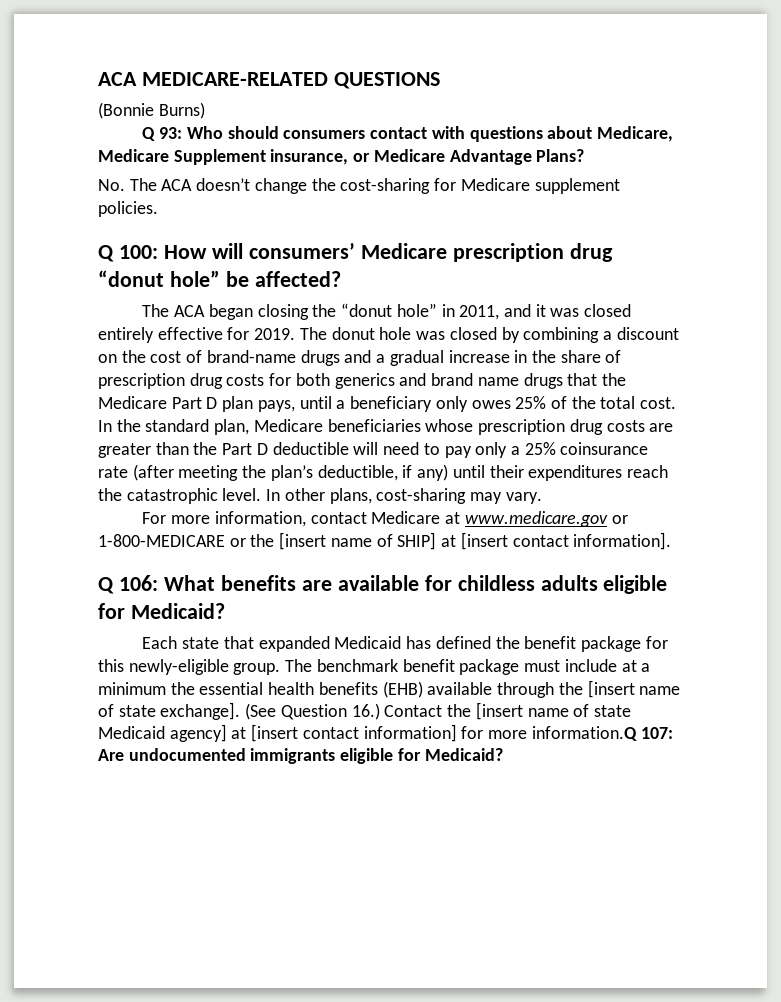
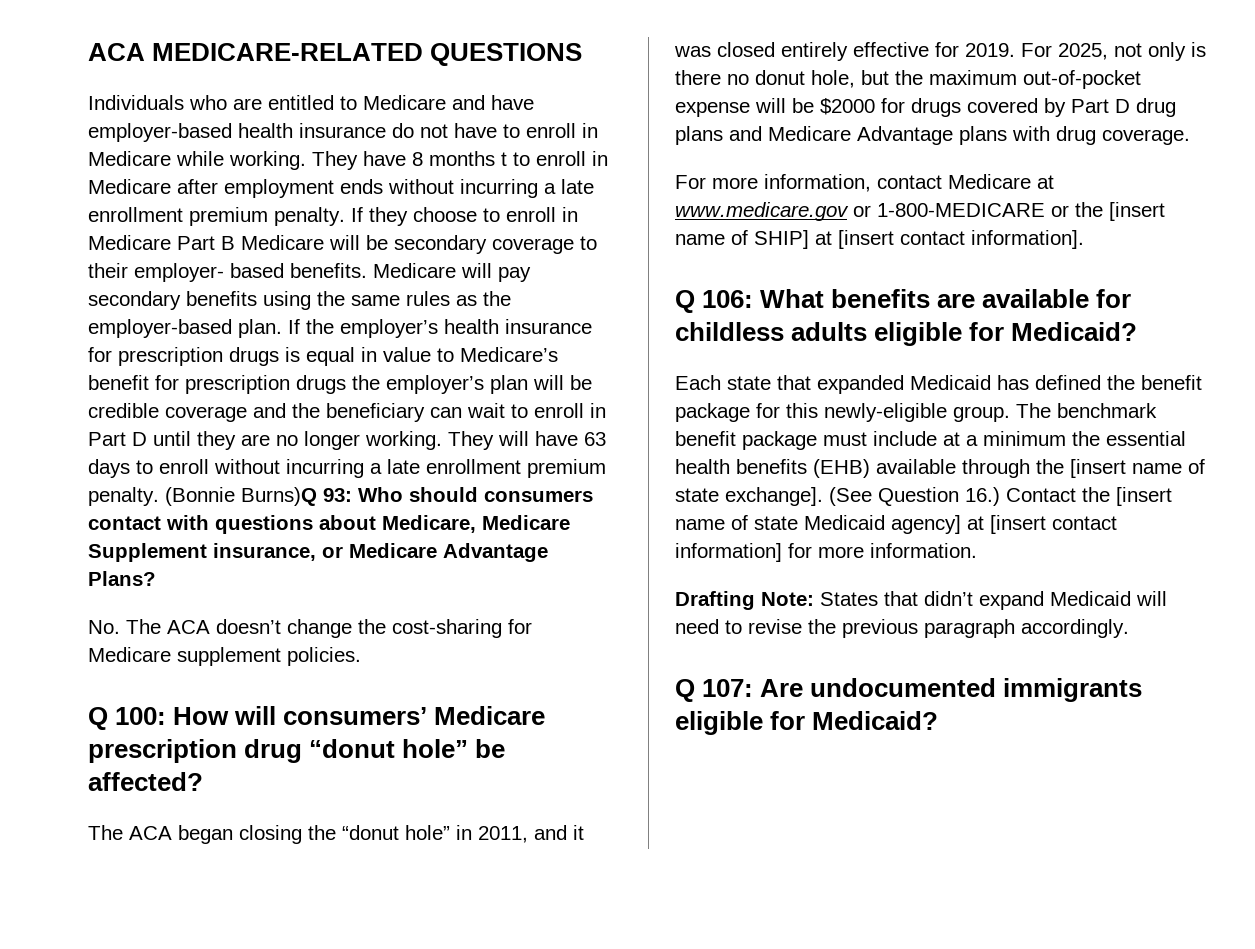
- (Bonnie Burns)
- Q 93: Who should consumers contact with questions about Medicare, Medicare Supplement insurance, or Medicare Advantage Plans?
+ Individuals who are entitled to Medicare and have employer-based health insurance do not have to enroll in Medicare while working. They have 8 months t to enroll in Medicare after employment ends without incurring a late enrollment premium penalty. If they choose to enroll in Medicare Part B Medicare will be secondary coverage to their employer- based benefits. Medicare will pay secondary benefits using the same rules as the employer-based plan. If the employer’s health insurance for prescription drugs is equal in value to Medicare’s benefit for prescription drugs the employer’s plan will be credible coverage and the beneficiary can wait to enroll in Part D until they are no longer working. They will have 63 days to enroll without incurring a late enrollment premium penalty. (Bonnie Burns)Q 93: Who should consumers contact with questions about Medicare, Medicare Supplement insurance, or Medicare Advantage Plans?
- The donut hole was closed by combining a discount on the cost of brand-name drugs and a gradual increase in the share of prescription drug costs for both generics and brand name drugs that the Medicare Part D plan pays, until a beneficiary only owes 25% of the total cost. In the standard plan, Medicare beneficiaries whose prescription drug costs are greater than the Part D deductible will need to pay only a 25% coinsurance rate (after meeting the plan’s deductible, if any) until their expenditures reach the catastrophic level. In other plans, cost-sharing may vary.
+ For 2025, not only is there no donut hole, but the maximum out-of-pocket expense will be $2000 for drugs covered by Part D drug plans and Medicare Advantage plans with drug coverage.
- (See Question 16.) Contact the [insert name of state Medicaid agency] at [insert contact information] for more information.Q 107: Are undocumented immigrants eligible for Medicaid?
+ (See Question 16.) Contact the [insert name of state Medicaid agency] at [insert contact information] for more information.
+ Drafting Note: States that didn’t expand Medicaid will need to revise the previous paragraph accordingly.
+ Q 107: Are undocumented immigrants eligible for Medicaid?

